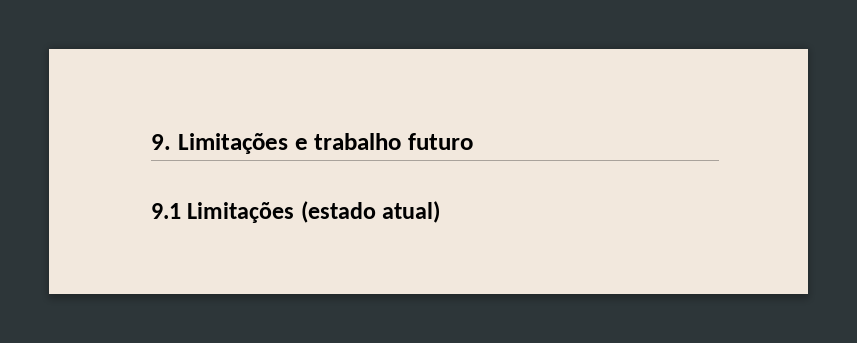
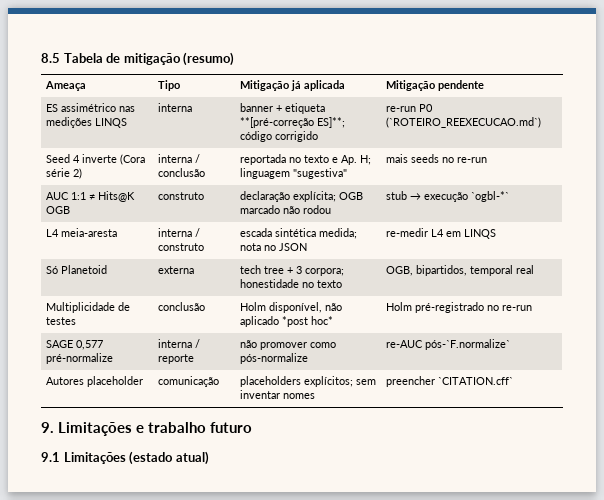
+ 8.5 Tabela de mitigação (resumo)
+ Ameaça | Tipo | Mitigação já aplicada | Mitigação pendente
+ ES assimétrico nas medições LINQS | interna | banner + etiqueta **[pré-correção ES]**; código corrigido | re-run P0 (`ROTEIRO_REEXECUCAO.md`)
+ Seed 4 inverte (Cora série 2) | interna / conclusão | reportada no texto e Ap. H; linguagem "sugestiva" | mais seeds no re-run
+ AUC 1:1 ≠ Hits@K OGB | construto | declaração explícita; OGB marcado não rodou | stub → execução `ogbl-*`
+ L4 meia-aresta | interna / construto | escada sintética medida; nota no JSON | re-medir L4 em LINQS
+ Só Planetoid | externa | tech tree + 3 corpora; honestidade no texto | OGB, bipartidos, temporal real
+ Multiplicidade de testes | conclusão | Holm disponível, não aplicado *post hoc* | Holm pré-registrado no re-run
+ SAGE 0,577 pré-normalize | interna / reporte | não promover como pós-normalize | re-AUC pós-`F.normalize`
+ Autores placeholder | comunicação | placeholders explícitos; sem inventar nomes | preencher `CITATION.cff`

